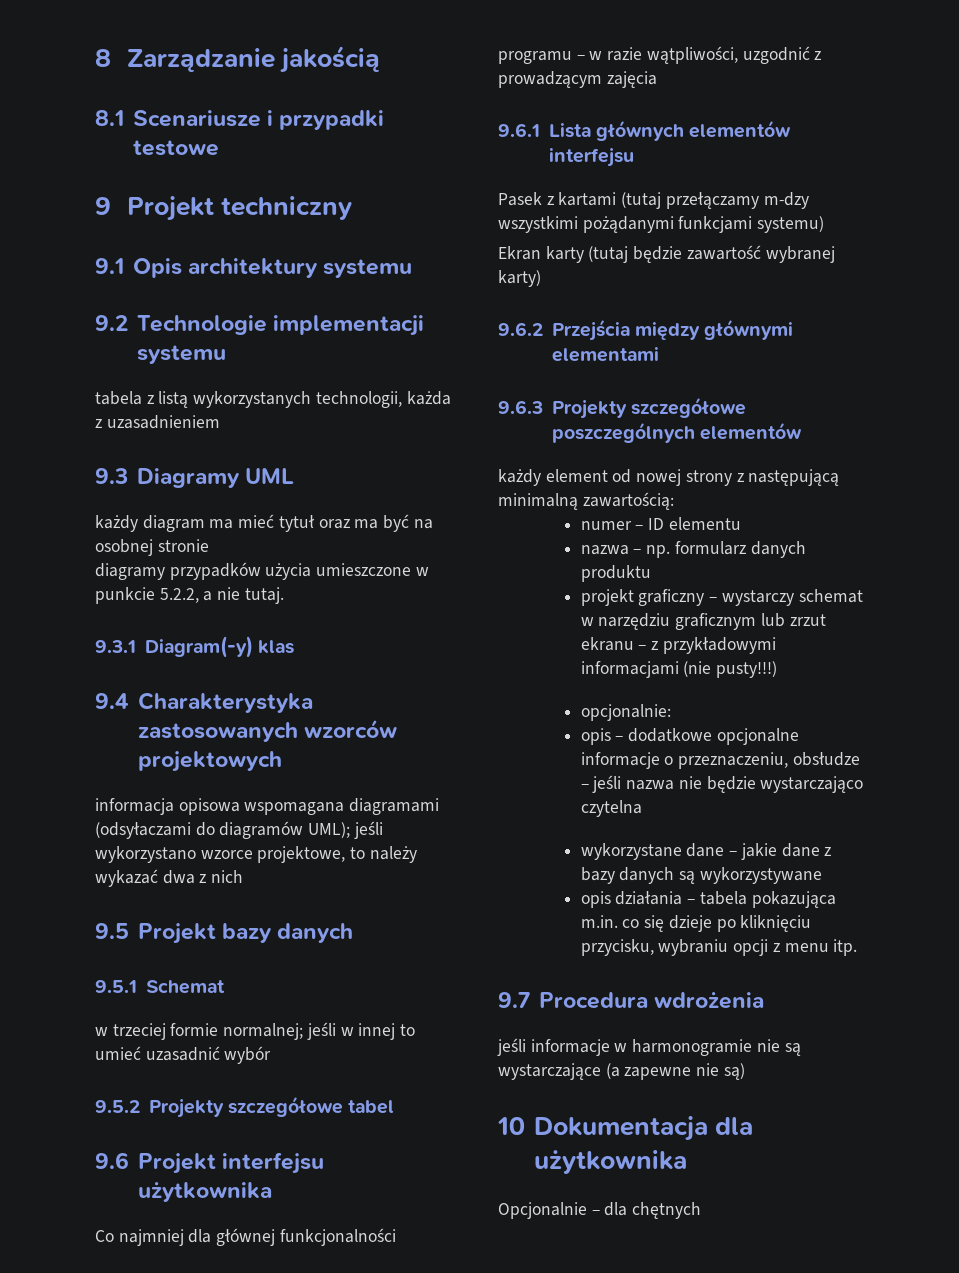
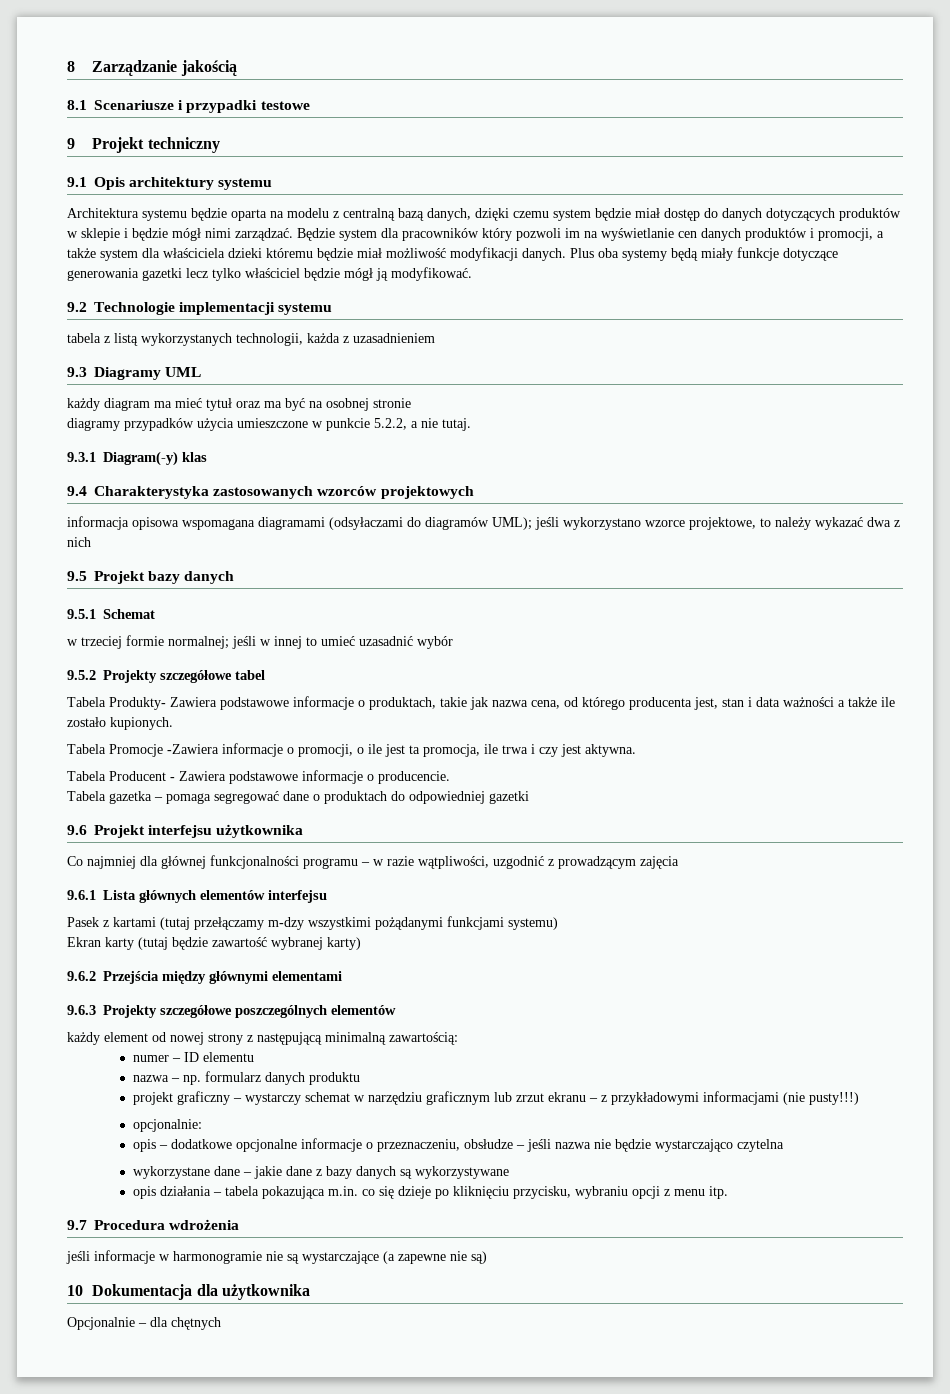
+ Architektura systemu będzie oparta na modelu z centralną bazą danych, dzięki czemu system będzie miał dostęp do danych dotyczących produktów w sklepie i będzie mógł nimi zarządzać. Będzie system dla pracowników który pozwoli im na wyświetlanie cen danych produktów i promocji, a także system dla właściciela dzieki któremu będzie miał możliwość modyfikacji danych. Plus oba systemy będą miały funkcje dotyczące generowania gazetki lecz tylko właściciel będzie mógł ją modyfikować.
+ Tabela Produkty- Zawiera podstawowe informacje o produktach, takie jak nazwa cena, od którego producenta jest, stan i data ważności a także ile zostało kupionych.
+ Tabela Promocje -Zawiera informacje o promocji, o ile jest ta promocja, ile trwa i czy jest aktywna.
+ Tabela Producent - Zawiera podstawowe informacje o producencie.
+ Tabela gazetka – pomaga segregować dane o produktach do odpowiedniej gazetki

